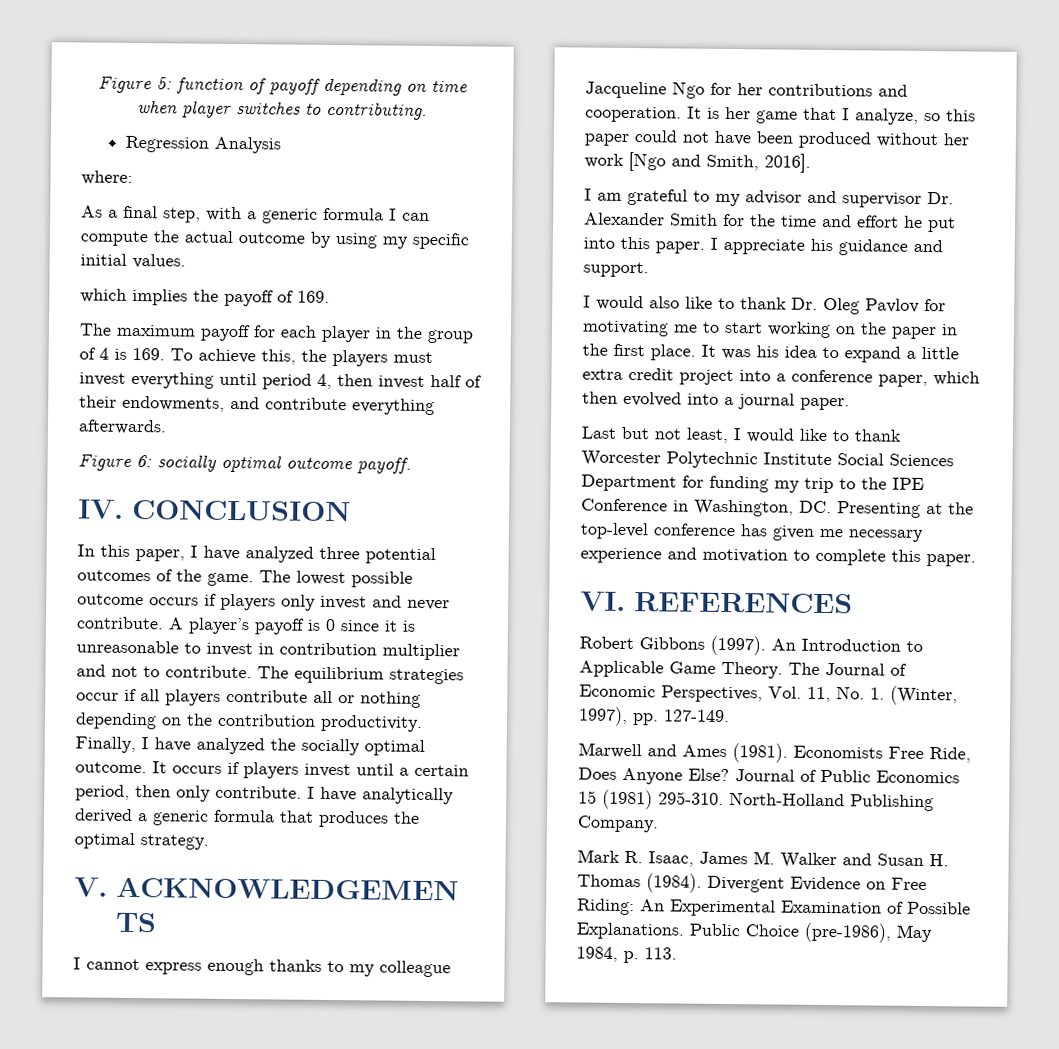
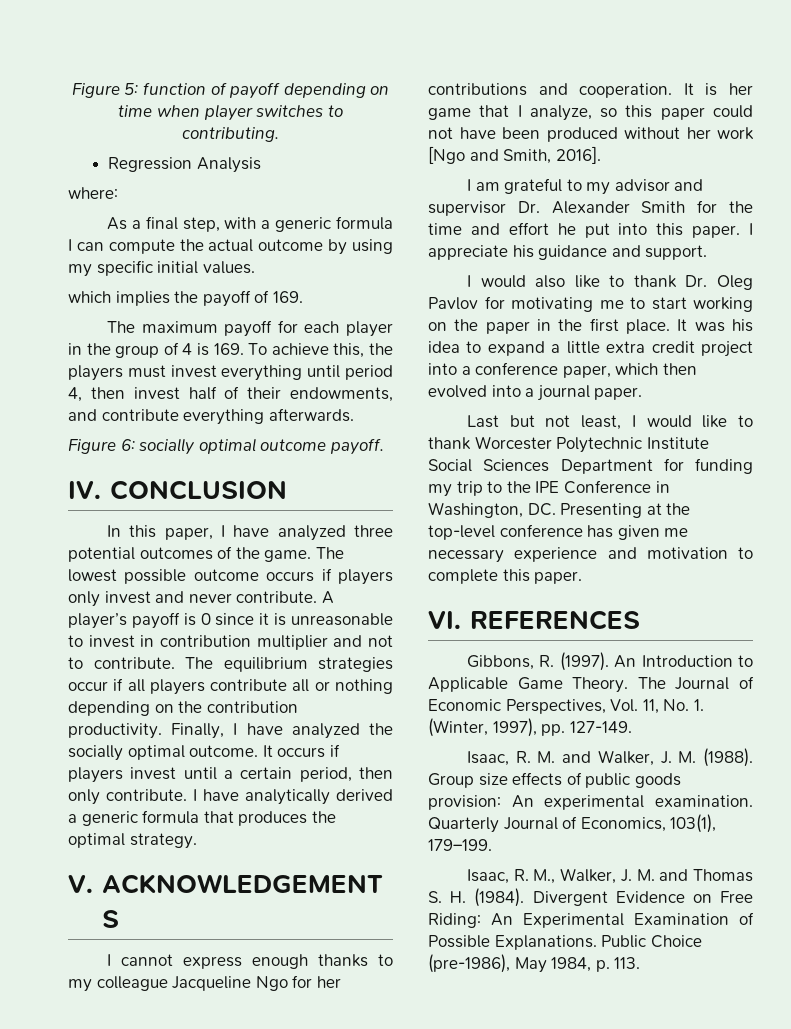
- Robert Gibbons (1997).
+ Gibbons, R. (1997).
- Marwell and Ames (1981). Economists Free Ride, Does Anyone Else? Journal of Public Economics 15 (1981) 295-310. North-Holland Publishing Company.
- Mark R. Isaac, James M. Walker and Susan H. Thomas (1984).
+ Isaac, R. M. and Walker, J. M. (1988). Group size effects of public goods provision: An experimental examination. Quarterly Journal of Economics, 103(1), 179–199.
+ Isaac, R. M., Walker, J. M. and Thomas S. H. (1984).

